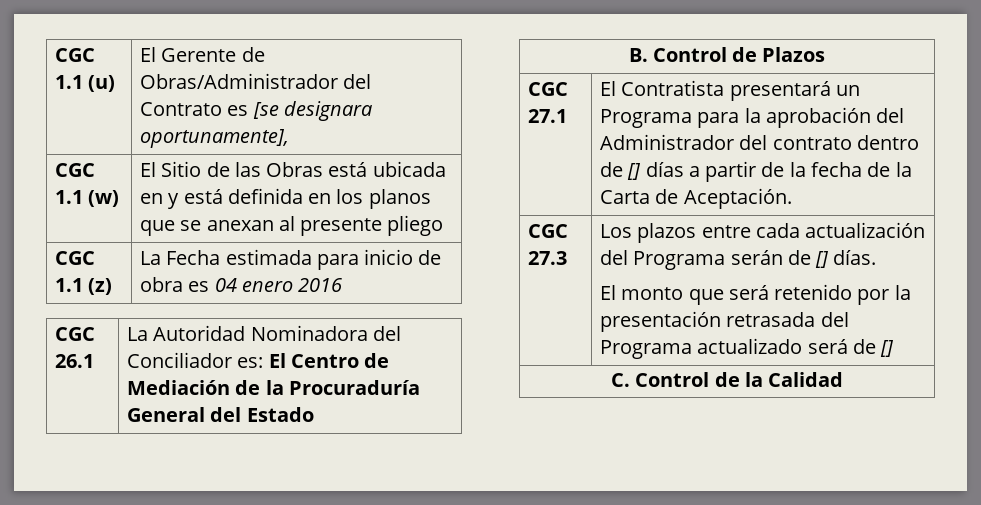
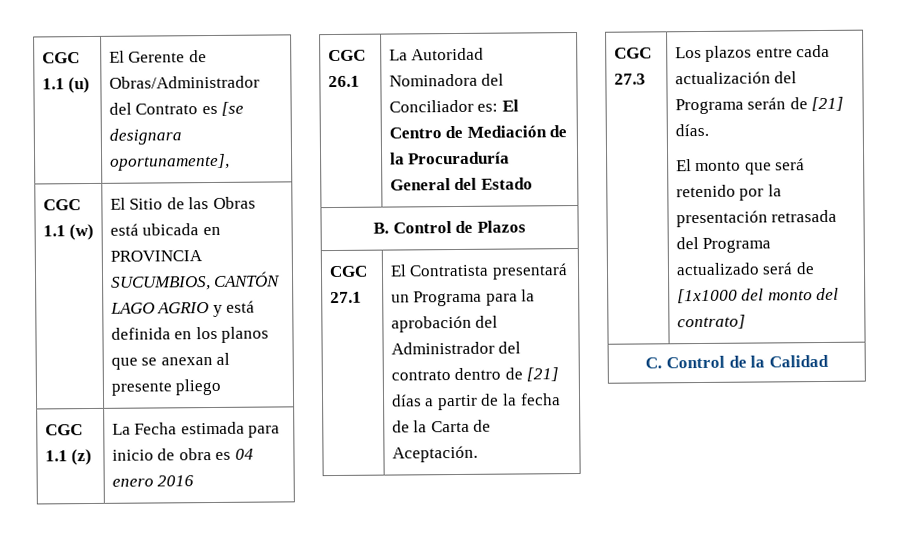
- CGC 1.1 (w) | El Sitio de las Obras está ubicada en y está definida en los planos que se anexan al presente pliego
+ CGC 1.1 (w) | El Sitio de las Obras está ubicada en PROVINCIA SUCUMBIOS, CANTÓN LAGO AGRIO y está definida en los planos que se anexan al presente pliego
- CGC 27.1 | El Contratista presentará un Programa para la aprobación del Administrador del contrato dentro de [] días a partir de la fecha de la Carta de Aceptación.
+ CGC 27.1 | El Contratista presentará un Programa para la aprobación del Administrador del contrato dentro de [21] días a partir de la fecha de la Carta de Aceptación.
- CGC 27.3 | Los plazos entre cada actualización del Programa serán de [] días.
- El monto que será retenido por la presentación retrasada del Programa actualizado será de []
+ CGC 27.3 | Los plazos entre cada actualización del Programa serán de [21] días.
+ El monto que será retenido por la presentación retrasada del Programa actualizado será de [1x1000 del monto del contrato]

